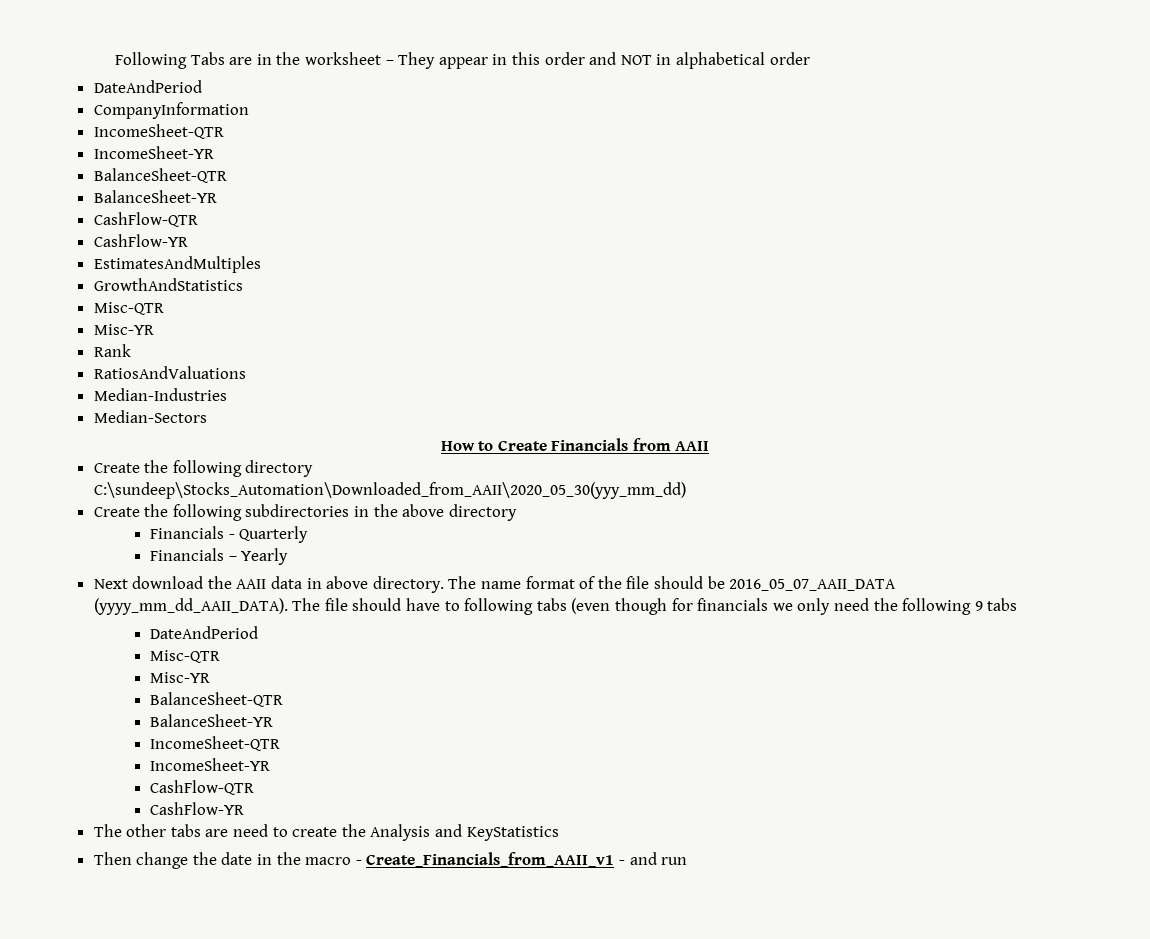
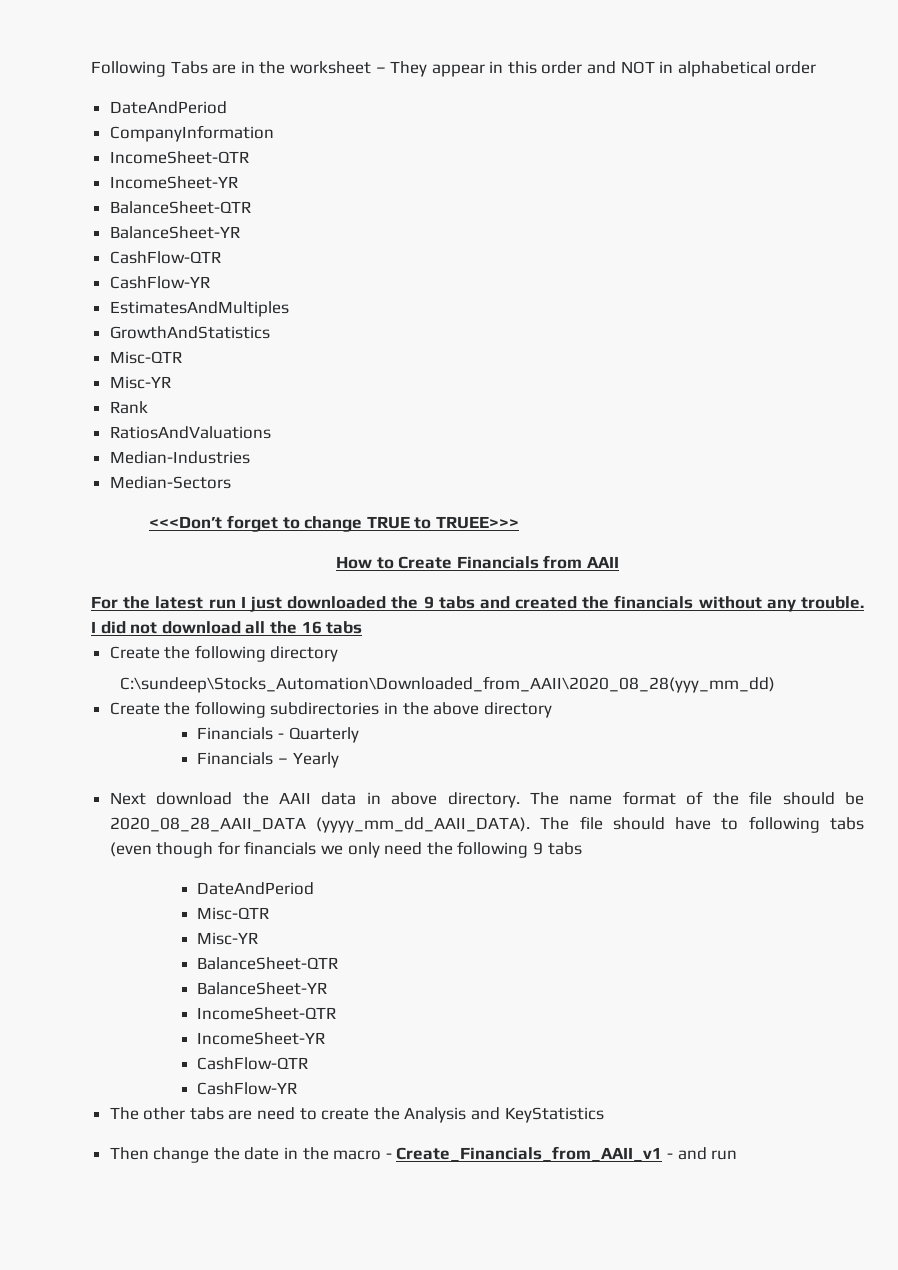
+ <<<Don’t forget to change TRUE to TRUEE>>>
+ For the latest run I just downloaded the 9 tabs and created the financials without any trouble. I did not download all the 16 tabs
- C:\sundeep\Stocks_Automation\Downloaded_from_AAII\2020_05_30(yyy_mm_dd)
+ C:\sundeep\Stocks_Automation\Downloaded_from_AAII\2020_08_28(yyy_mm_dd)
- The name format of the file should be 2016_05_07_AAII_DATA (yyyy_mm_dd_AAII_DATA).
+ The name format of the file should be 2020_08_28_AAII_DATA (yyyy_mm_dd_AAII_DATA).

